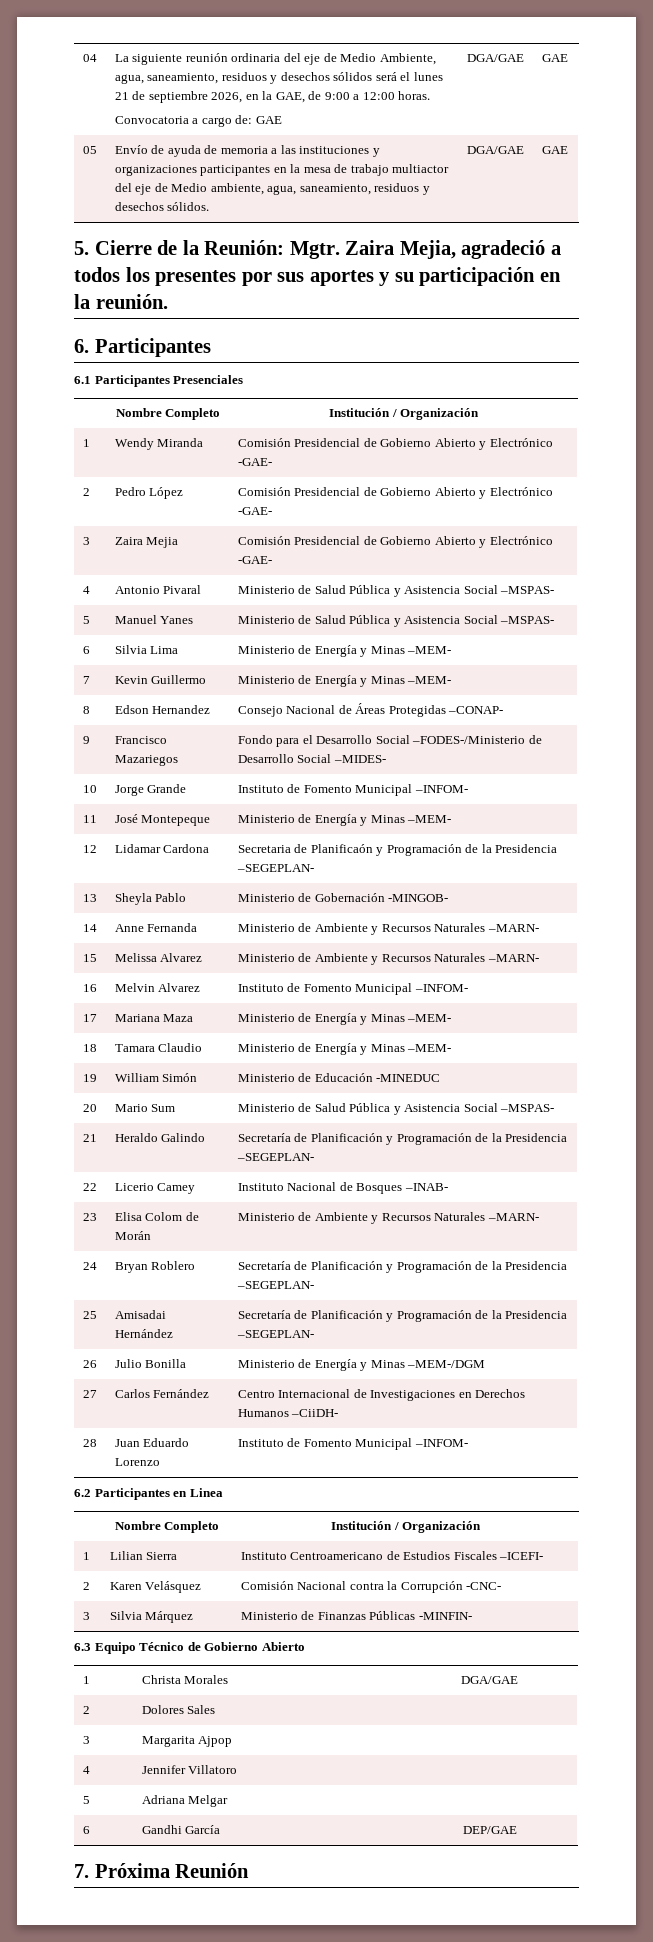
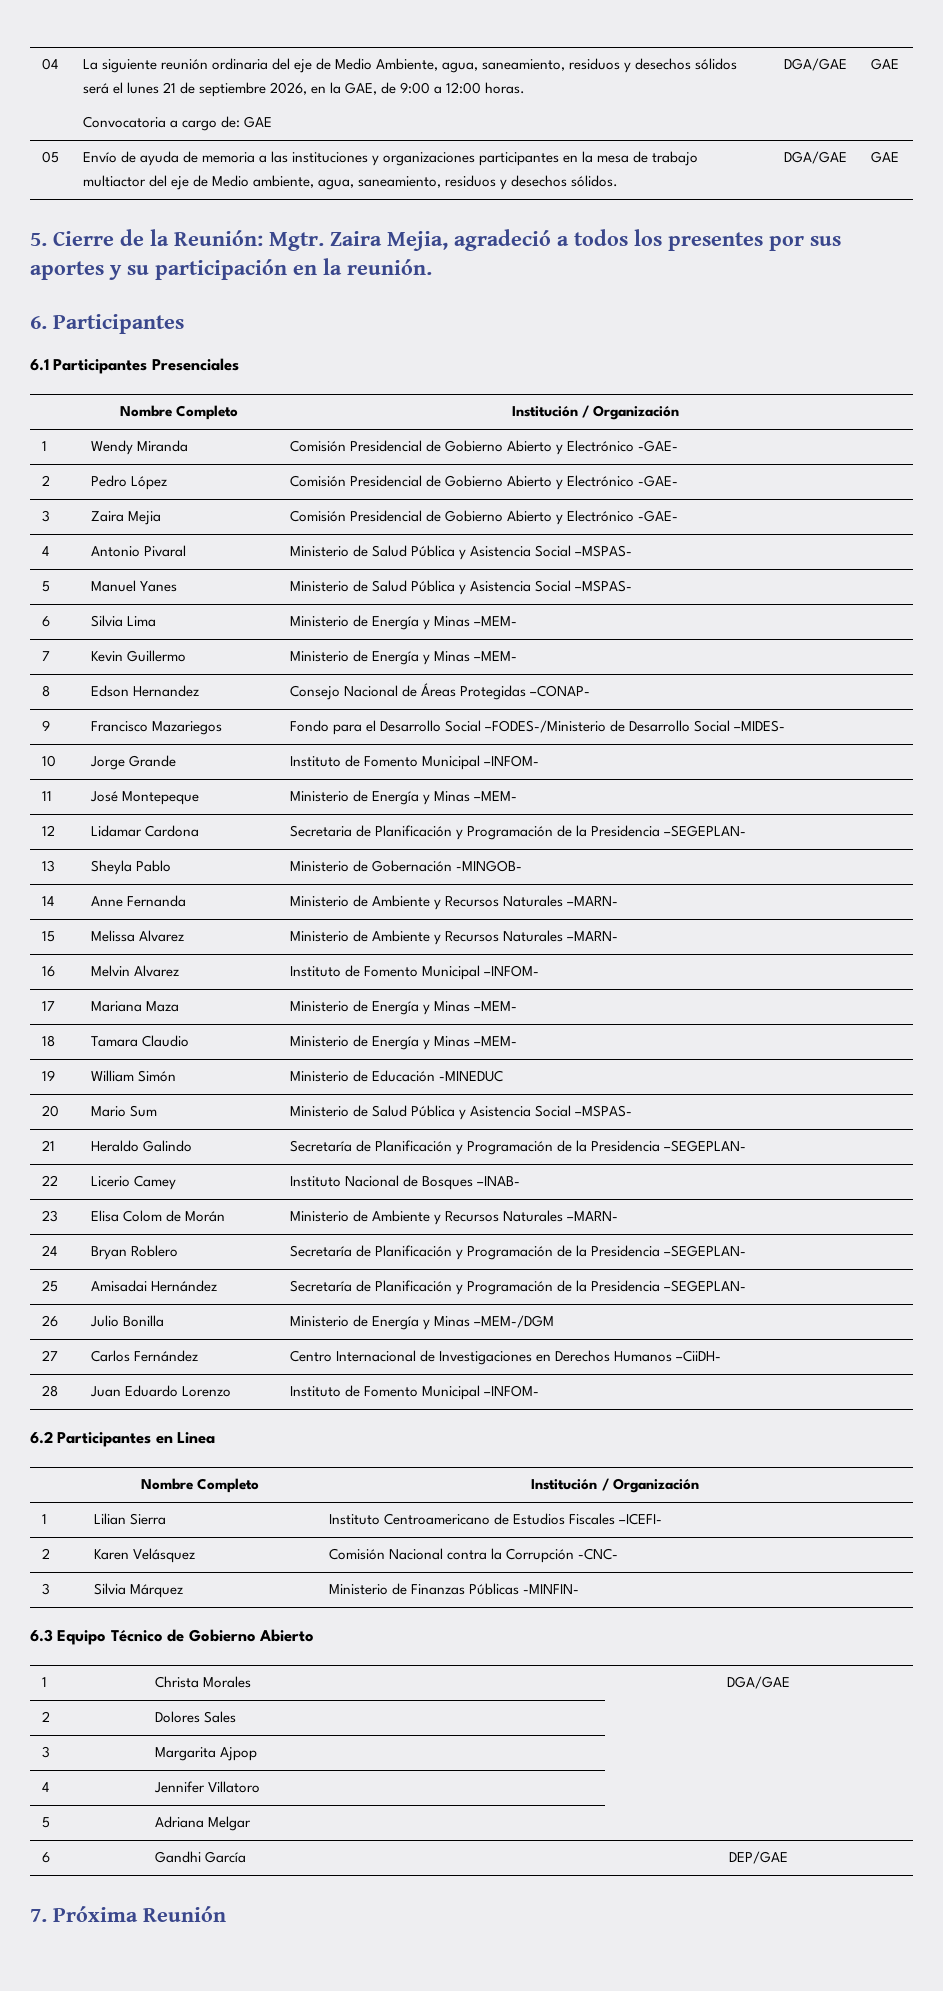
- 12 | Lidamar Cardona | Secretaria de Planificaón y Programación de la Presidencia –SEGEPLAN-
+ 12 | Lidamar Cardona | Secretaria de Planificación y Programación de la Presidencia –SEGEPLAN-

